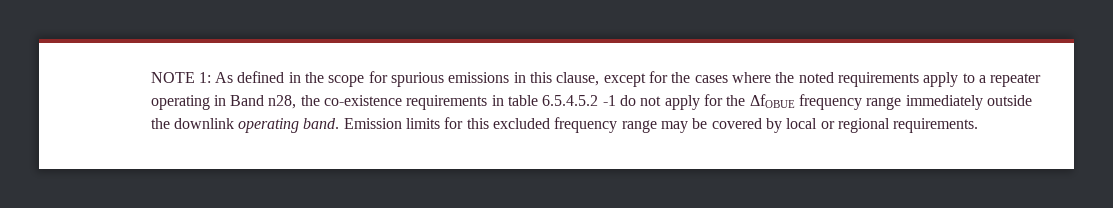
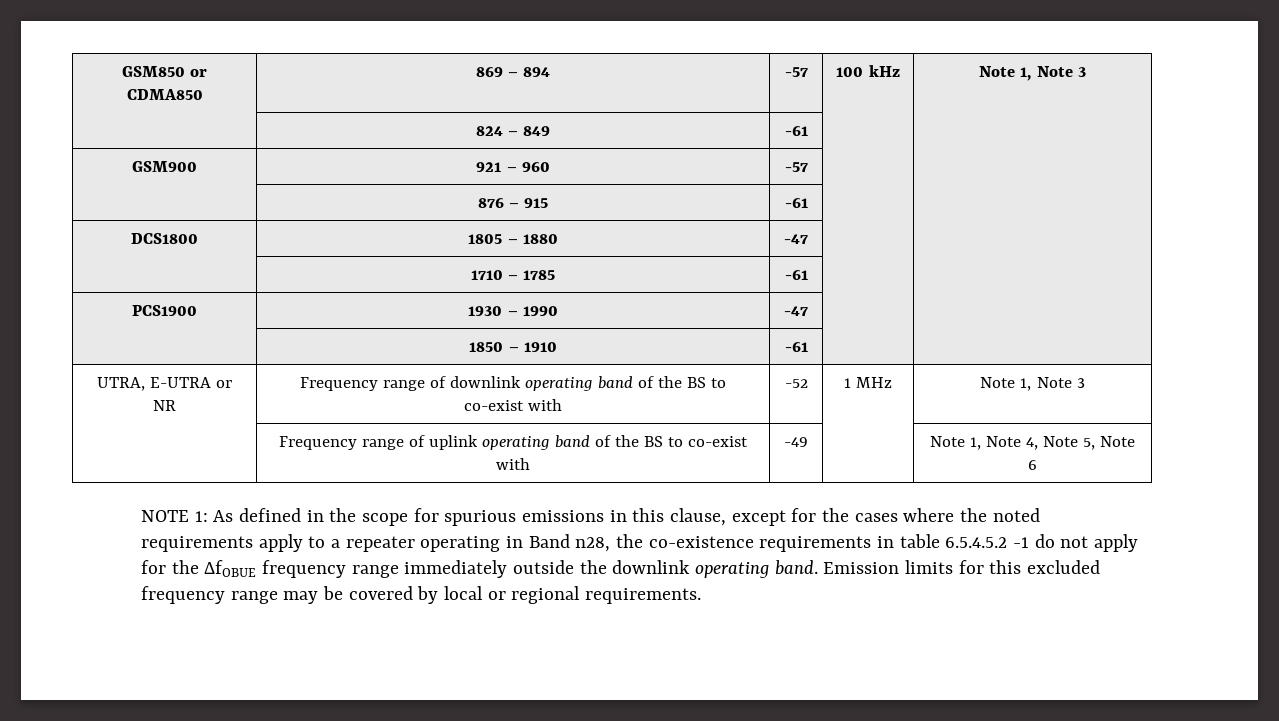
+ GSM850 or CDMA850 | 869 – 894 | -57 | 100 kHz | Note 1, Note 3
+ | 824 – 849 | -61 | |
+ GSM900 | 921 – 960 | -57 | |
+ | 876 – 915 | -61 | |
+ DCS1800 | 1805 – 1880 | -47 | |
+ | 1710 – 1785 | -61 | |
+ PCS1900 | 1930 – 1990 | -47 | |
+ | 1850 – 1910 | -61 | |
+ UTRA, E-UTRA or NR | Frequency range of downlink operating band of the BS to co-exist with | -52 | 1 MHz | Note 1, Note 3
+ | Frequency range of uplink operating band of the BS to co-exist with | -49 | | Note 1, Note 4, Note 5, Note 6

